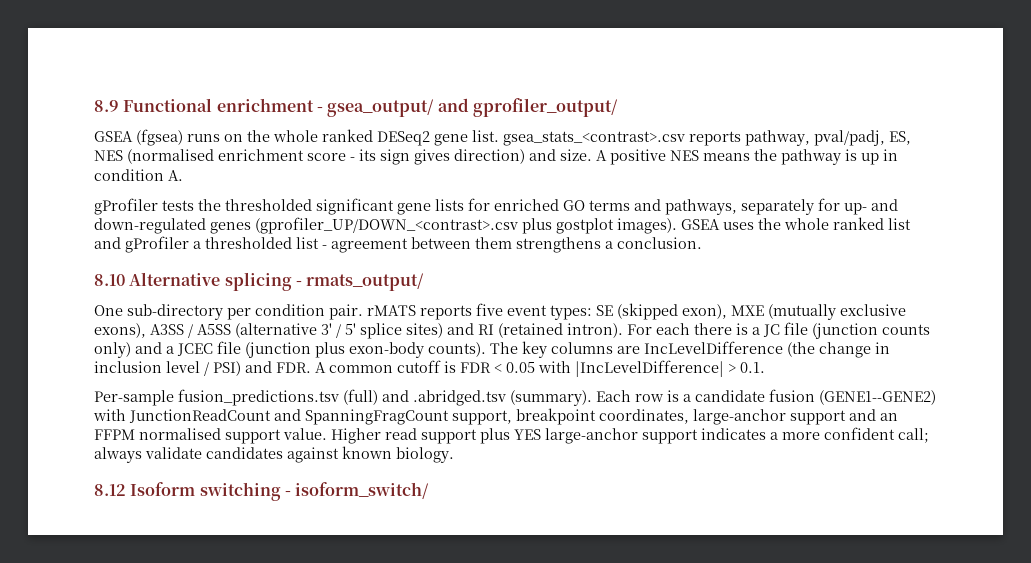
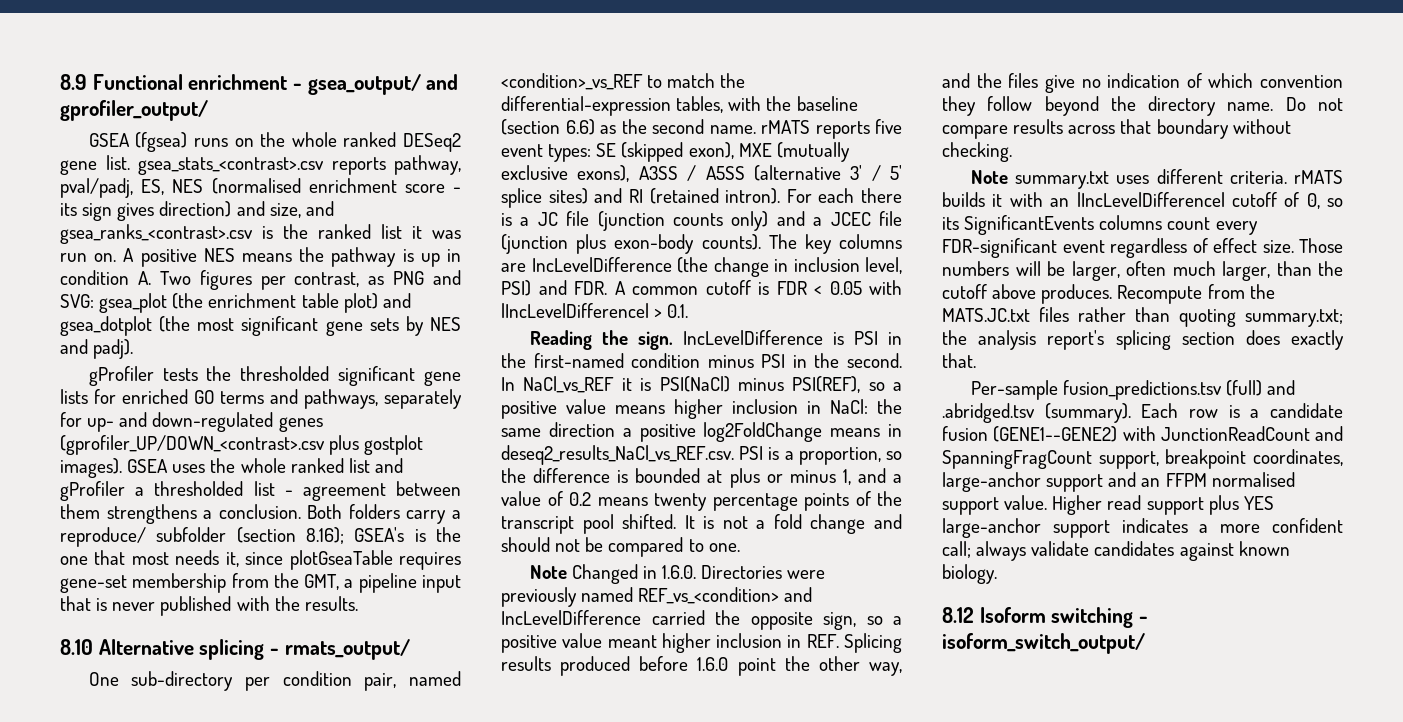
- GSEA (fgsea) runs on the whole ranked DESeq2 gene list. gsea_stats_<contrast>.csv reports pathway, pval/padj, ES, NES (normalised enrichment score - its sign gives direction) and size.
+ GSEA (fgsea) runs on the whole ranked DESeq2 gene list. gsea_stats_<contrast>.csv reports pathway, pval/padj, ES, NES (normalised enrichment score - its sign gives direction) and size, and gsea_ranks_<contrast>.csv is the ranked list it was run on.
- A positive NES means the pathway is up in condition A.
+ A positive NES means the pathway is up in condition A. Two figures per contrast, as PNG and SVG: gsea_plot (the enrichment table plot) and gsea_dotplot (the most significant gene sets by NES and padj).
+ Both folders carry a reproduce/ subfolder (section 8.16); GSEA's is the one that most needs it, since plotGseaTable requires gene-set membership from the GMT, a pipeline input that is never published with the results.
- One sub-directory per condition pair. rMATS reports five event types: SE (skipped exon), MXE (mutually exclusive exons), A3SS / A5SS (alternative 3' / 5' splice sites) and RI (retained intron).
+ One sub-directory per condition pair, named <condition>_vs_REF to match the differential-expression tables, with the baseline (section 6.6) as the second name. rMATS reports five event types: SE (skipped exon), MXE (mutually exclusive exons), A3SS / A5SS (alternative 3' / 5' splice sites) and RI (retained intron).
- The key columns are IncLevelDifference (the change in inclusion level / PSI) and FDR. A common cutoff is FDR < 0.05 with |IncLevelDifference| > 0.1.
+ The key columns are IncLevelDifference (the change in inclusion level, PSI) and FDR. A common cutoff is FDR < 0.05 with |IncLevelDifference| > 0.1.
+ Reading the sign. IncLevelDifference is PSI in the first-named condition minus PSI in the second. In NaCl_vs_REF it is PSI(NaCl) minus PSI(REF), so a positive value means higher inclusion in NaCl: the same direction a positive log2FoldChange means in deseq2_results_NaCl_vs_REF.csv. PSI is a proportion, so the difference is bounded at plus or minus 1, and a value of 0.2 means twenty percentage points of the transcript pool shifted. It is not a fold change and should not be compared to one.
+ Note Changed in 1.6.0. Directories were previously named REF_vs_<condition> and IncLevelDifference carried the opposite sign, so a positive value meant higher inclusion in REF. Splicing results produced before 1.6.0 point the other way, and the files give no indication of which convention they follow beyond the directory name. Do not compare results across that boundary without checking.
+ Note summary.txt uses different criteria. rMATS builds it with an |IncLevelDifference| cutoff of 0, so its SignificantEvents columns count every FDR-significant event regardless of effect size. Those numbers will be larger, often much larger, than the cutoff above produces. Recompute from the MATS.JC.txt files rather than quoting summary.txt; the analysis report's splicing section does exactly that.
- 8.12 Isoform switching - isoform_switch/
+ 8.12 Isoform switching - isoform_switch_output/

